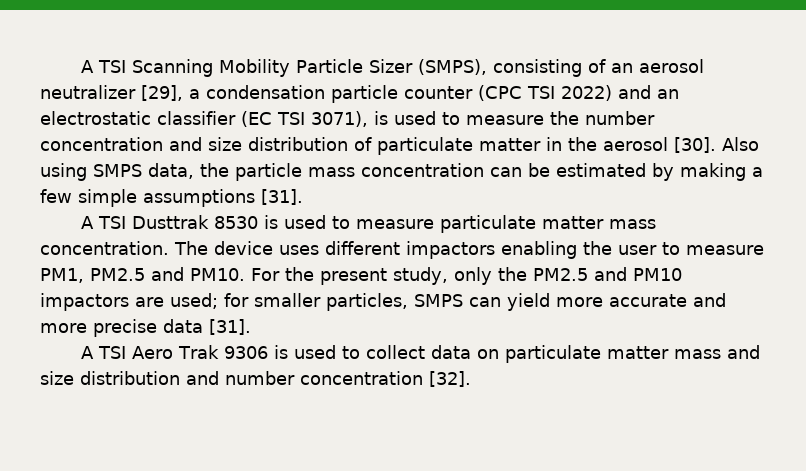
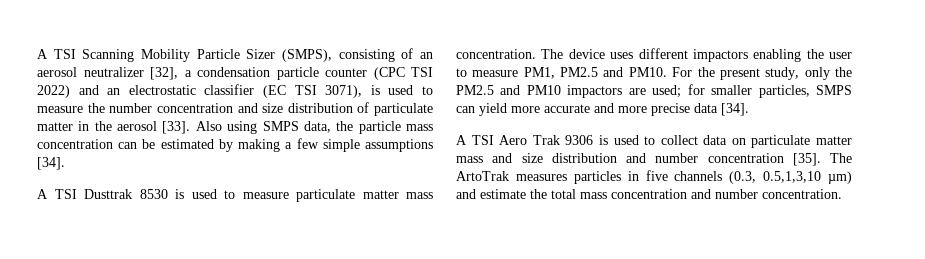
- A TSI Scanning Mobility Particle Sizer (SMPS), consisting of an aerosol neutralizer [29], a condensation particle counter (CPC TSI 2022) and an electrostatic classifier (EC TSI 3071), is used to measure the number concentration and size distribution of particulate matter in the aerosol [30].
+ A TSI Scanning Mobility Particle Sizer (SMPS), consisting of an aerosol neutralizer [32], a condensation particle counter (CPC TSI 2022) and an electrostatic classifier (EC TSI 3071), is used to measure the number concentration and size distribution of particulate matter in the aerosol [33].
- Also using SMPS data, the particle mass concentration can be estimated by making a few simple assumptions [31].
+ Also using SMPS data, the particle mass concentration can be estimated by making a few simple assumptions [34].
- For the present study, only the PM2.5 and PM10 impactors are used; for smaller particles, SMPS can yield more accurate and more precise data [31].
+ For the present study, only the PM2.5 and PM10 impactors are used; for smaller particles, SMPS can yield more accurate and more precise data [34].
- A TSI Aero Trak 9306 is used to collect data on particulate matter mass and size distribution and number concentration [32].
+ A TSI Aero Trak 9306 is used to collect data on particulate matter mass and size distribution and number concentration [35]. The ArtoTrak measures particles in five channels (0.3, 0.5,1,3,10 µm) and estimate the total mass concentration and number concentration.

